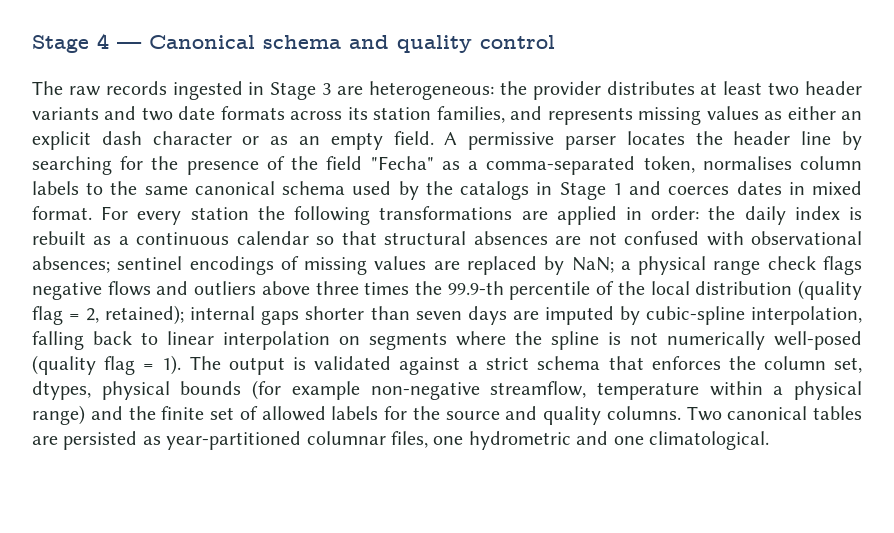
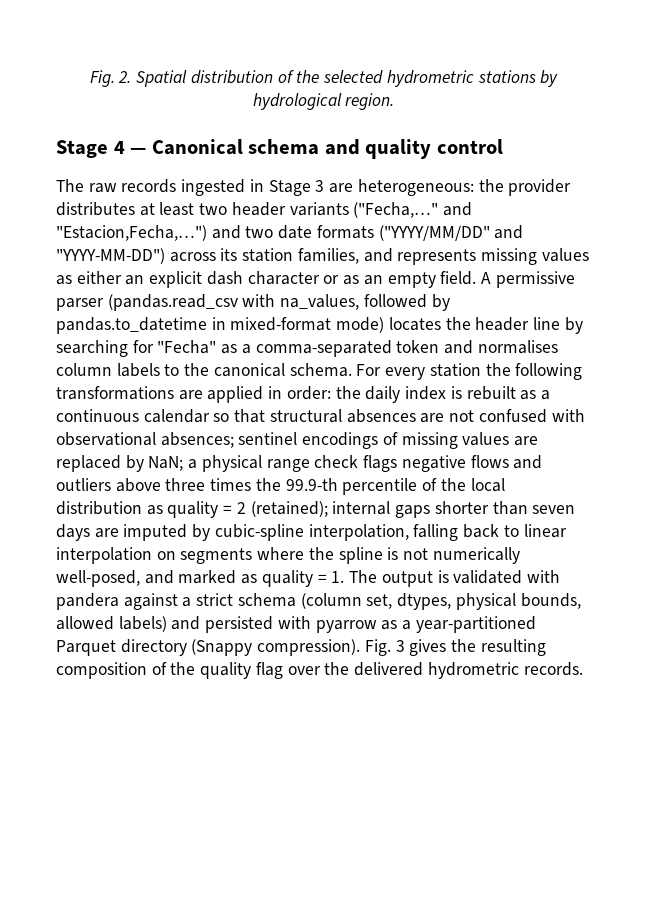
+ Fig. 2. Spatial distribution of the selected hydrometric stations by hydrological region.
- The raw records ingested in Stage 3 are heterogeneous: the provider distributes at least two header variants and two date formats across its station families, and represents missing values as either an explicit dash character or as an empty field.
+ The raw records ingested in Stage 3 are heterogeneous: the provider distributes at least two header variants ("Fecha,…" and "Estacion,Fecha,…") and two date formats ("YYYY/MM/DD" and "YYYY-MM-DD") across its station families, and represents missing values as either an explicit dash character or as an empty field.
- A permissive parser locates the header line by searching for the presence of the field "Fecha" as a comma-separated token, normalises column labels to the same canonical schema used by the catalogs in Stage 1 and coerces dates in mixed format.
+ A permissive parser (pandas.read_csv with na_values, followed by pandas.to_datetime in mixed-format mode) locates the header line by searching for "Fecha" as a comma-separated token and normalises column labels to the canonical schema.
- a physical range check flags negative flows and outliers above three times the 99.9-th percentile of the local distribution (quality flag = 2, retained);
+ a physical range check flags negative flows and outliers above three times the 99.9-th percentile of the local distribution as quality = 2 (retained);
- internal gaps shorter than seven days are imputed by cubic-spline interpolation, falling back to linear interpolation on segments where the spline is not numerically well-posed (quality flag = 1). The output is validated against a strict schema that enforces the column set, dtypes, physical bounds (for example non-negative streamflow, temperature within a physical range) and the finite set of allowed labels for the source and quality columns. Two canonical tables are persisted as year-partitioned columnar files, one hydrometric and one climatological.
+ internal gaps shorter than seven days are imputed by cubic-spline interpolation, falling back to linear interpolation on segments where the spline is not numerically well-posed, and marked as quality = 1. The output is validated with pandera against a strict schema (column set, dtypes, physical bounds, allowed labels) and persisted with pyarrow as a year-partitioned Parquet directory (Snappy compression). Fig. 3 gives the resulting composition of the quality flag over the delivered hydrometric records.

